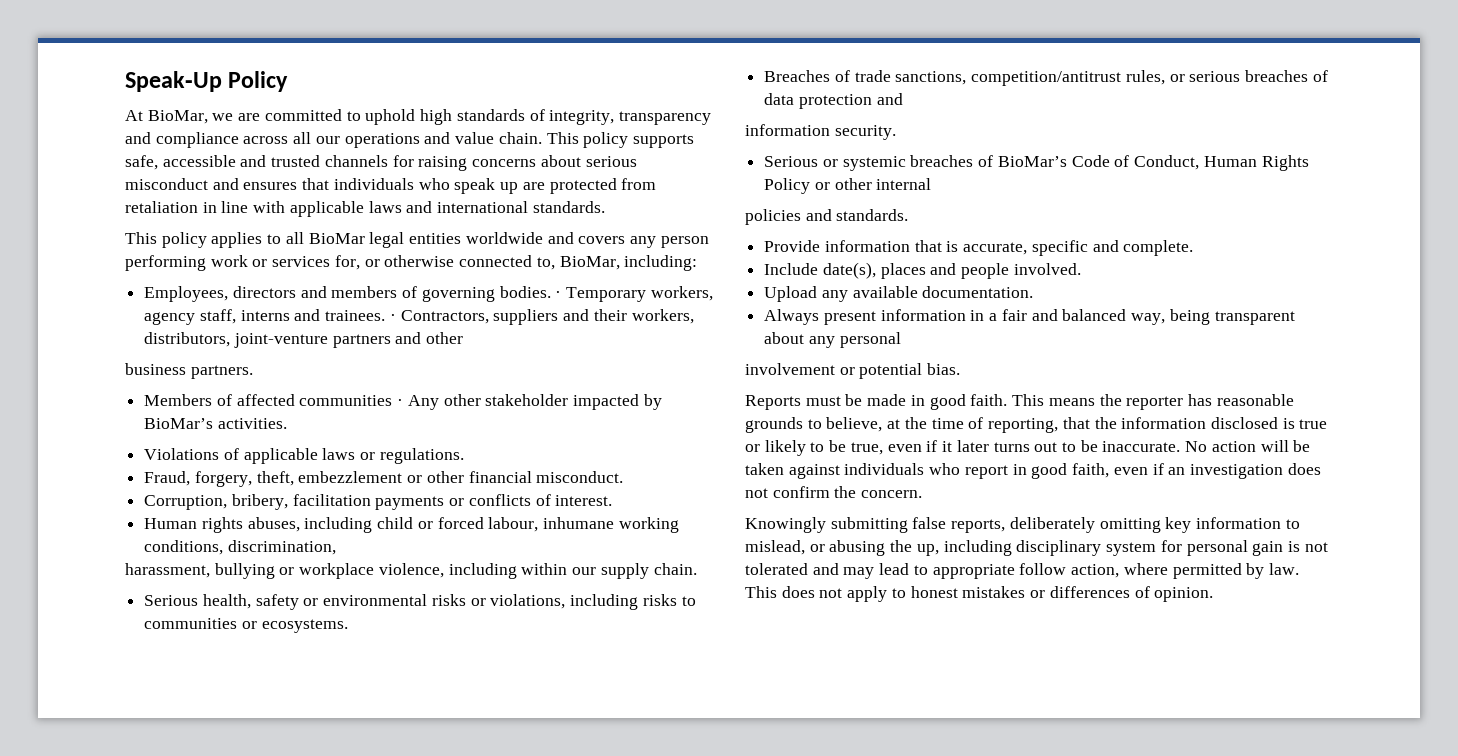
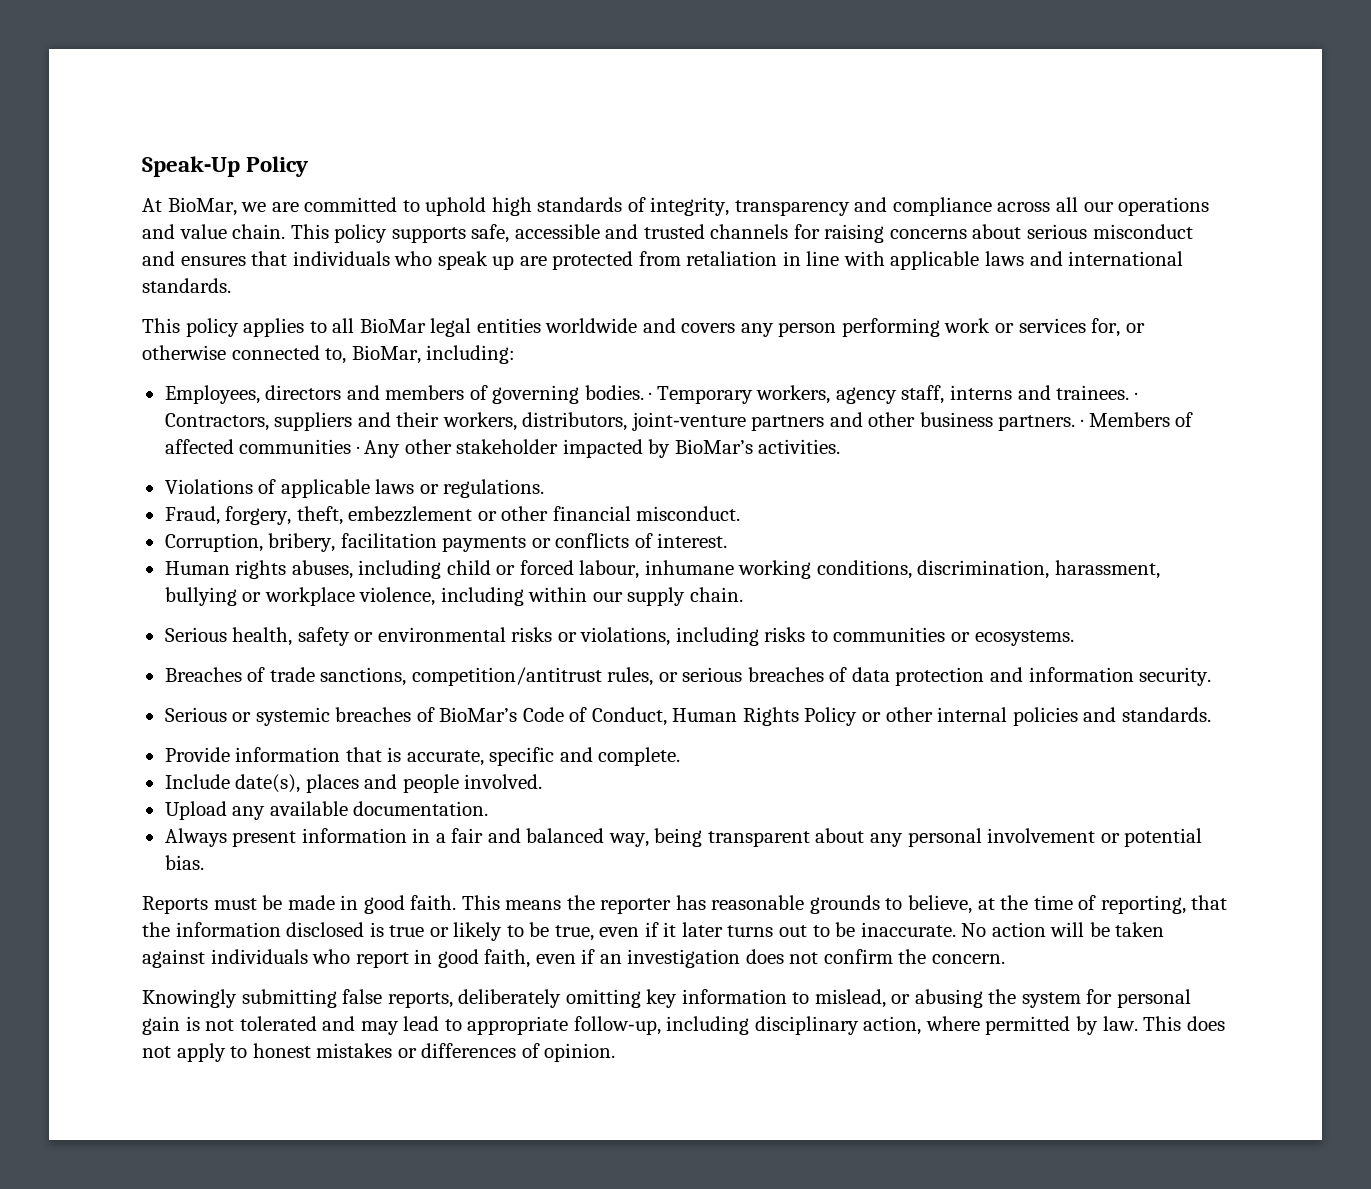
- · Contractors, suppliers and their workers, distributors, joint‑venture partners and other
- business partners.
- Members of affected communities · Any other stakeholder impacted by BioMar’s activities.
+ · Contractors, suppliers and their workers, distributors, joint‑venture partners and other business partners. · Members of affected communities · Any other stakeholder impacted by BioMar’s activities.
- Human rights abuses, including child or forced labour, inhumane working conditions, discrimination,
- harassment, bullying or workplace violence, including within our supply chain.
+ Human rights abuses, including child or forced labour, inhumane working conditions, discrimination, harassment, bullying or workplace violence, including within our supply chain.
- Breaches of trade sanctions, competition/antitrust rules, or serious breaches of data protection and
- information security.
+ Breaches of trade sanctions, competition/antitrust rules, or serious breaches of data protection and information security.
- Serious or systemic breaches of BioMar’s Code of Conduct, Human Rights Policy or other internal
- policies and standards.
+ Serious or systemic breaches of BioMar’s Code of Conduct, Human Rights Policy or other internal policies and standards.
- Always present information in a fair and balanced way, being transparent about any personal
- involvement or potential bias.
+ Always present information in a fair and balanced way, being transparent about any personal involvement or potential bias.
- Knowingly submitting false reports, deliberately omitting key information to mislead, or abusing the up, including disciplinary system for personal gain is not tolerated and may lead to appropriate follow action, where permitted by law.
+ Knowingly submitting false reports, deliberately omitting key information to mislead, or abusing the system for personal gain is not tolerated and may lead to appropriate follow‑up, including disciplinary action, where permitted by law.

